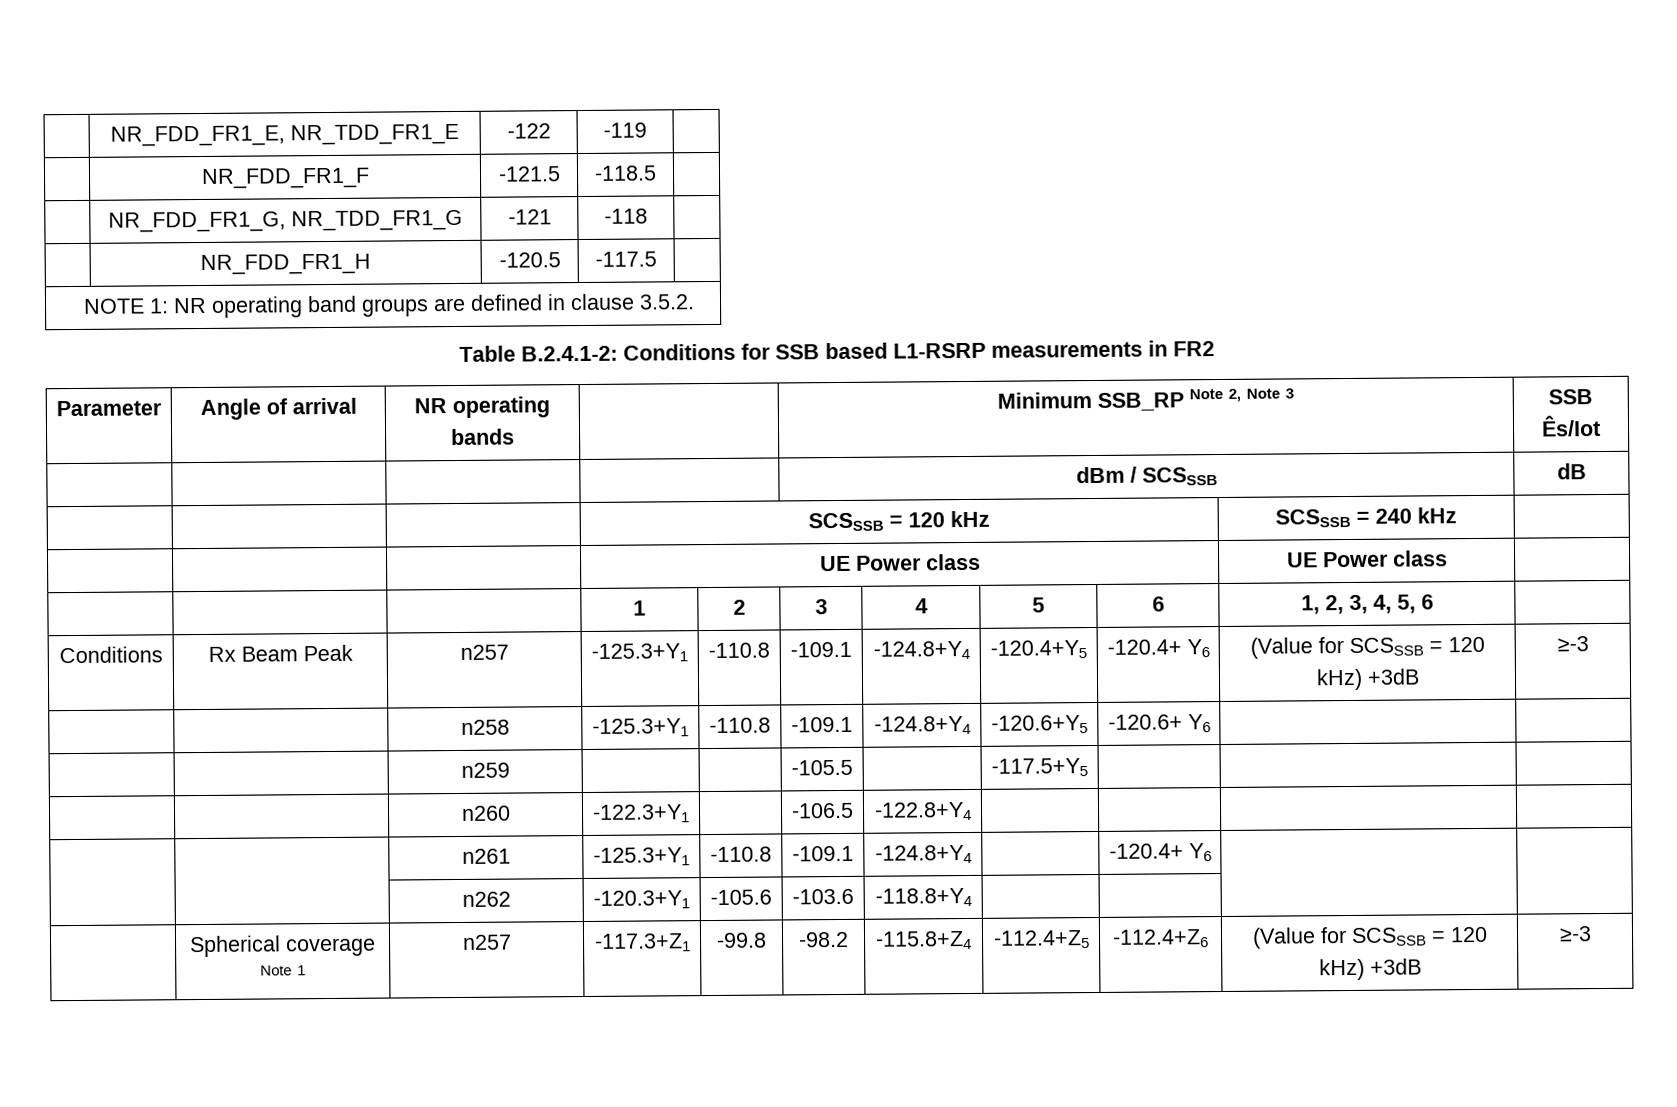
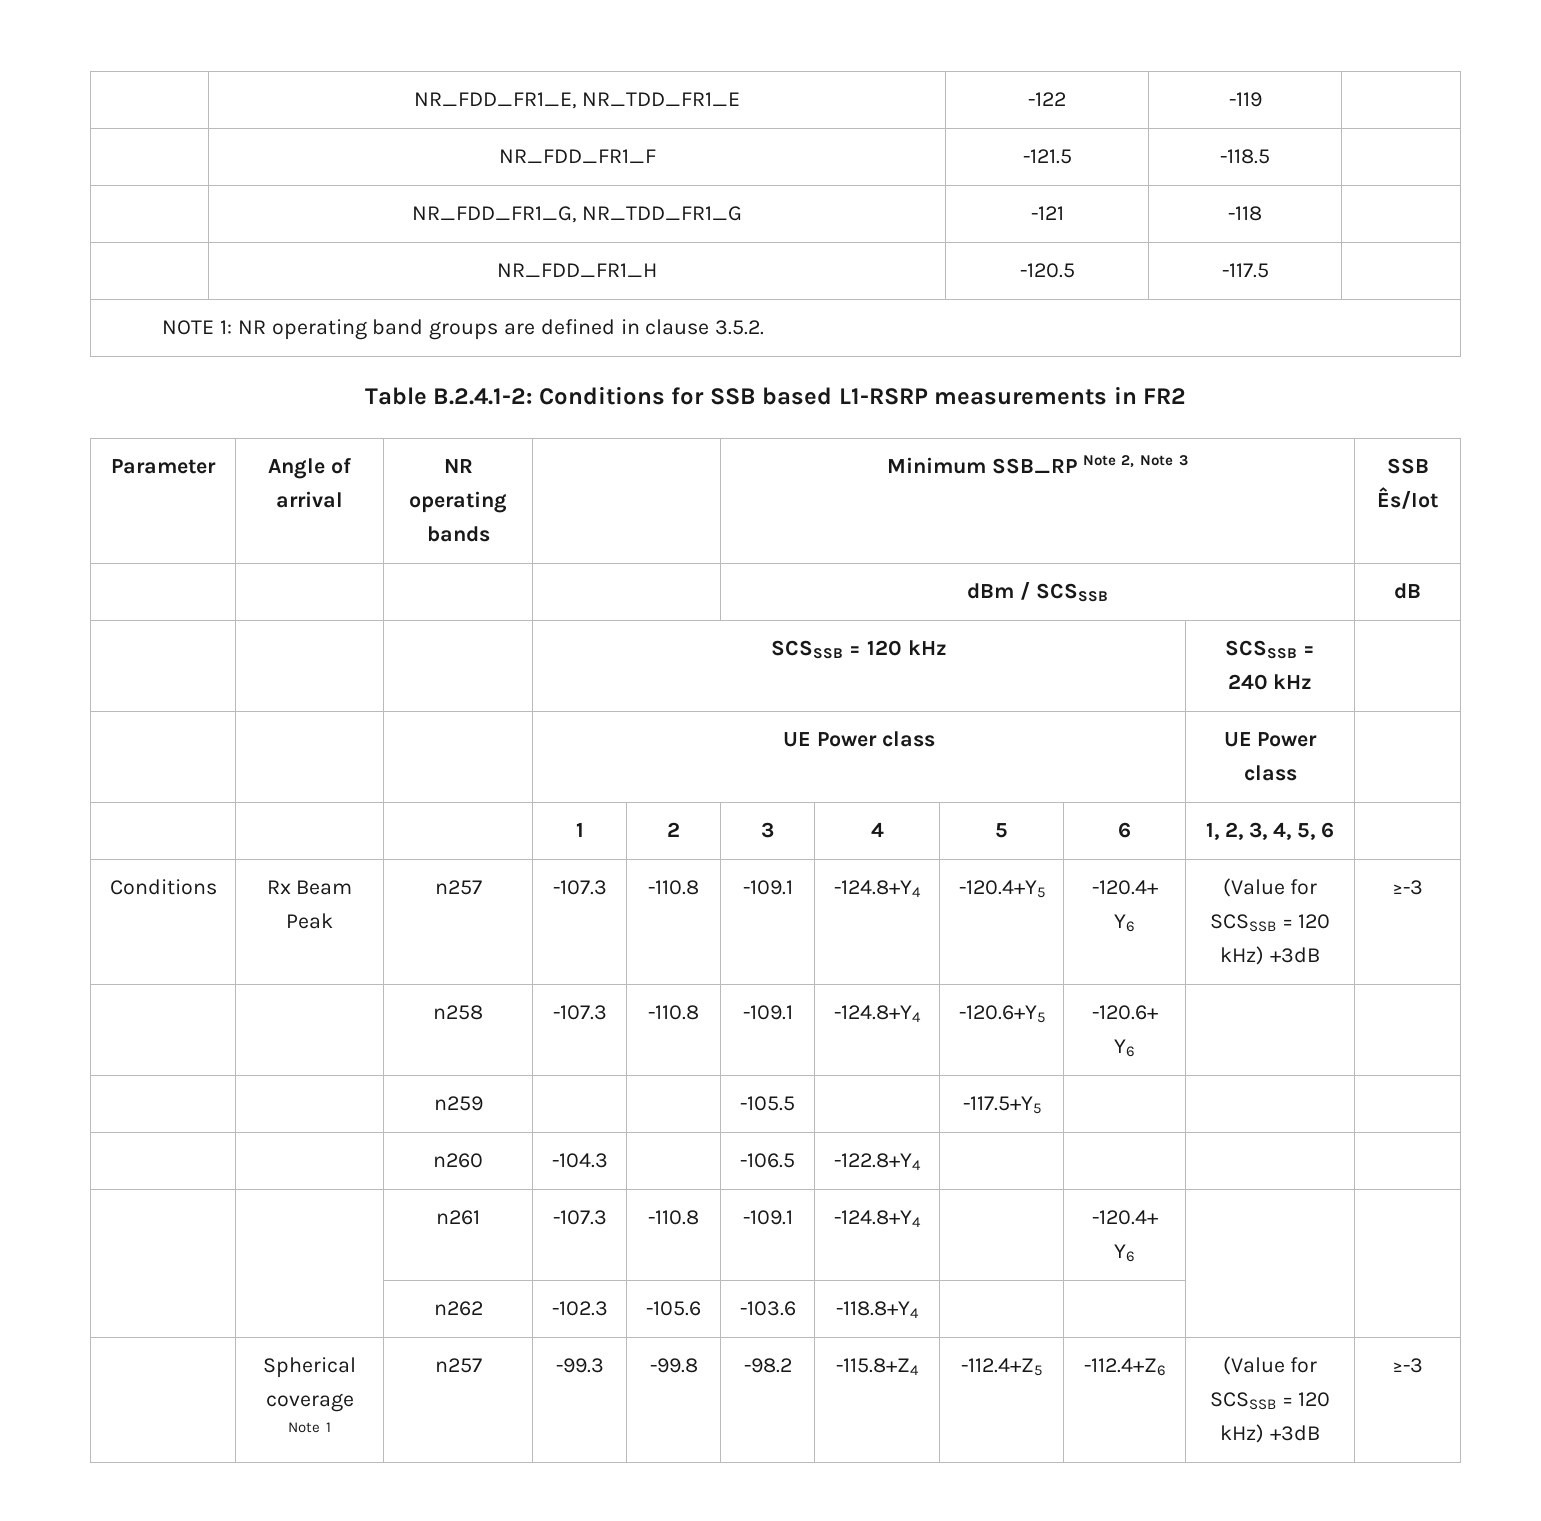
- Conditions | Rx Beam Peak | n257 | -125.3+Y1 | -110.8 | -109.1 | -124.8+Y4 | -120.4+Y5 | -120.4+ Y6 | (Value for SCSSSB = 120 kHz) +3dB | ≥-3
+ Conditions | Rx Beam Peak | n257 | -107.3 | -110.8 | -109.1 | -124.8+Y4 | -120.4+Y5 | -120.4+ Y6 | (Value for SCSSSB = 120 kHz) +3dB | ≥-3
- | | n258 | -125.3+Y1 | -110.8 | -109.1 | -124.8+Y4 | -120.6+Y5 | -120.6+ Y6 | |
+ | | n258 | -107.3 | -110.8 | -109.1 | -124.8+Y4 | -120.6+Y5 | -120.6+ Y6 | |
- | | n260 | -122.3+Y1 | | -106.5 | -122.8+Y4 | | | |
+ | | n260 | -104.3 | | -106.5 | -122.8+Y4 | | | |
- | | n261 | -125.3+Y1 | -110.8 | -109.1 | -124.8+Y4 | | -120.4+ Y6 | |
+ | | n261 | -107.3 | -110.8 | -109.1 | -124.8+Y4 | | -120.4+ Y6 | |
- | | n262 | -120.3+Y1 | -105.6 | -103.6 | -118.8+Y4 | | | |
+ | | n262 | -102.3 | -105.6 | -103.6 | -118.8+Y4 | | | |
- | Spherical coverage Note 1 | n257 | -117.3+Z1 | -99.8 | -98.2 | -115.8+Z4 | -112.4+Z5 | -112.4+Z6 | (Value for SCSSSB = 120 kHz) +3dB | ≥-3
+ | Spherical coverage Note 1 | n257 | -99.3 | -99.8 | -98.2 | -115.8+Z4 | -112.4+Z5 | -112.4+Z6 | (Value for SCSSSB = 120 kHz) +3dB | ≥-3

